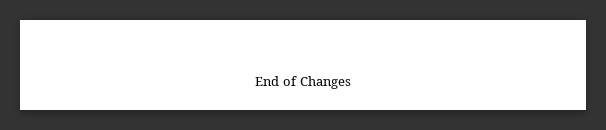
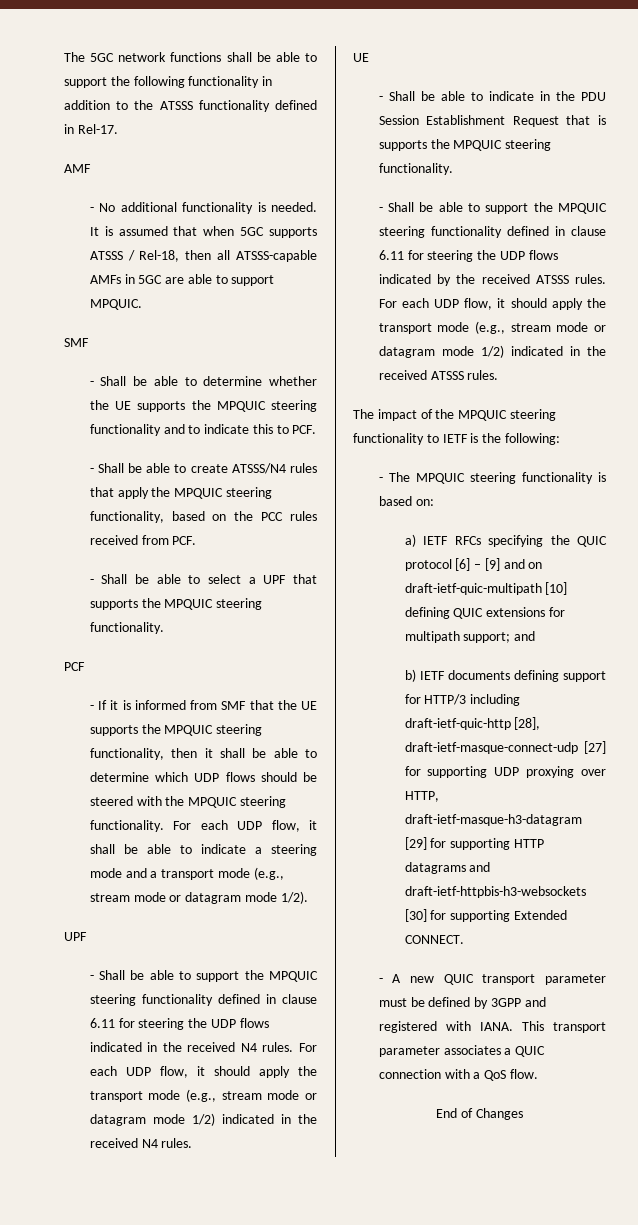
+ The 5GC network functions shall be able to support the following functionality in addition to the ATSSS functionality defined in Rel-17.
+ AMF
+ - No additional functionality is needed. It is assumed that when 5GC supports ATSSS / Rel-18, then all ATSSS-capable AMFs in 5GC are able to support MPQUIC.
+ SMF
+ - Shall be able to determine whether the UE supports the MPQUIC steering functionality and to indicate this to PCF.
+ - Shall be able to create ATSSS/N4 rules that apply the MPQUIC steering functionality, based on the PCC rules received from PCF.
+ - Shall be able to select a UPF that supports the MPQUIC steering functionality.
+ PCF
+ - If it is informed from SMF that the UE supports the MPQUIC steering functionality, then it shall be able to determine which UDP flows should be steered with the MPQUIC steering functionality. For each UDP flow, it shall be able to indicate a steering mode and a transport mode (e.g., stream mode or datagram mode 1/2).
+ UPF
+ - Shall be able to support the MPQUIC steering functionality defined in clause 6.11 for steering the UDP flows indicated in the received N4 rules. For each UDP flow, it should apply the transport mode (e.g., stream mode or datagram mode 1/2) indicated in the received N4 rules.
+ UE
+ - Shall be able to indicate in the PDU Session Establishment Request that is supports the MPQUIC steering functionality.
+ - Shall be able to support the MPQUIC steering functionality defined in clause 6.11 for steering the UDP flows indicated by the received ATSSS rules. For each UDP flow, it should apply the transport mode (e.g., stream mode or datagram mode 1/2) indicated in the received ATSSS rules.
+ The impact of the MPQUIC steering functionality to IETF is the following:
+ - The MPQUIC steering functionality is based on:
+ a) IETF RFCs specifying the QUIC protocol [6] – [9] and on draft-ietf-quic-multipath [10] defining QUIC extensions for multipath support; and
+ b) IETF documents defining support for HTTP/3 including draft-ietf-quic-http [28], draft-ietf-masque-connect-udp [27] for supporting UDP proxying over HTTP, draft-ietf-masque-h3-datagram [29] for supporting HTTP datagrams and draft-ietf-httpbis-h3-websockets [30] for supporting Extended CONNECT.
+ - A new QUIC transport parameter must be defined by 3GPP and registered with IANA. This transport parameter associates a QUIC connection with a QoS flow.

